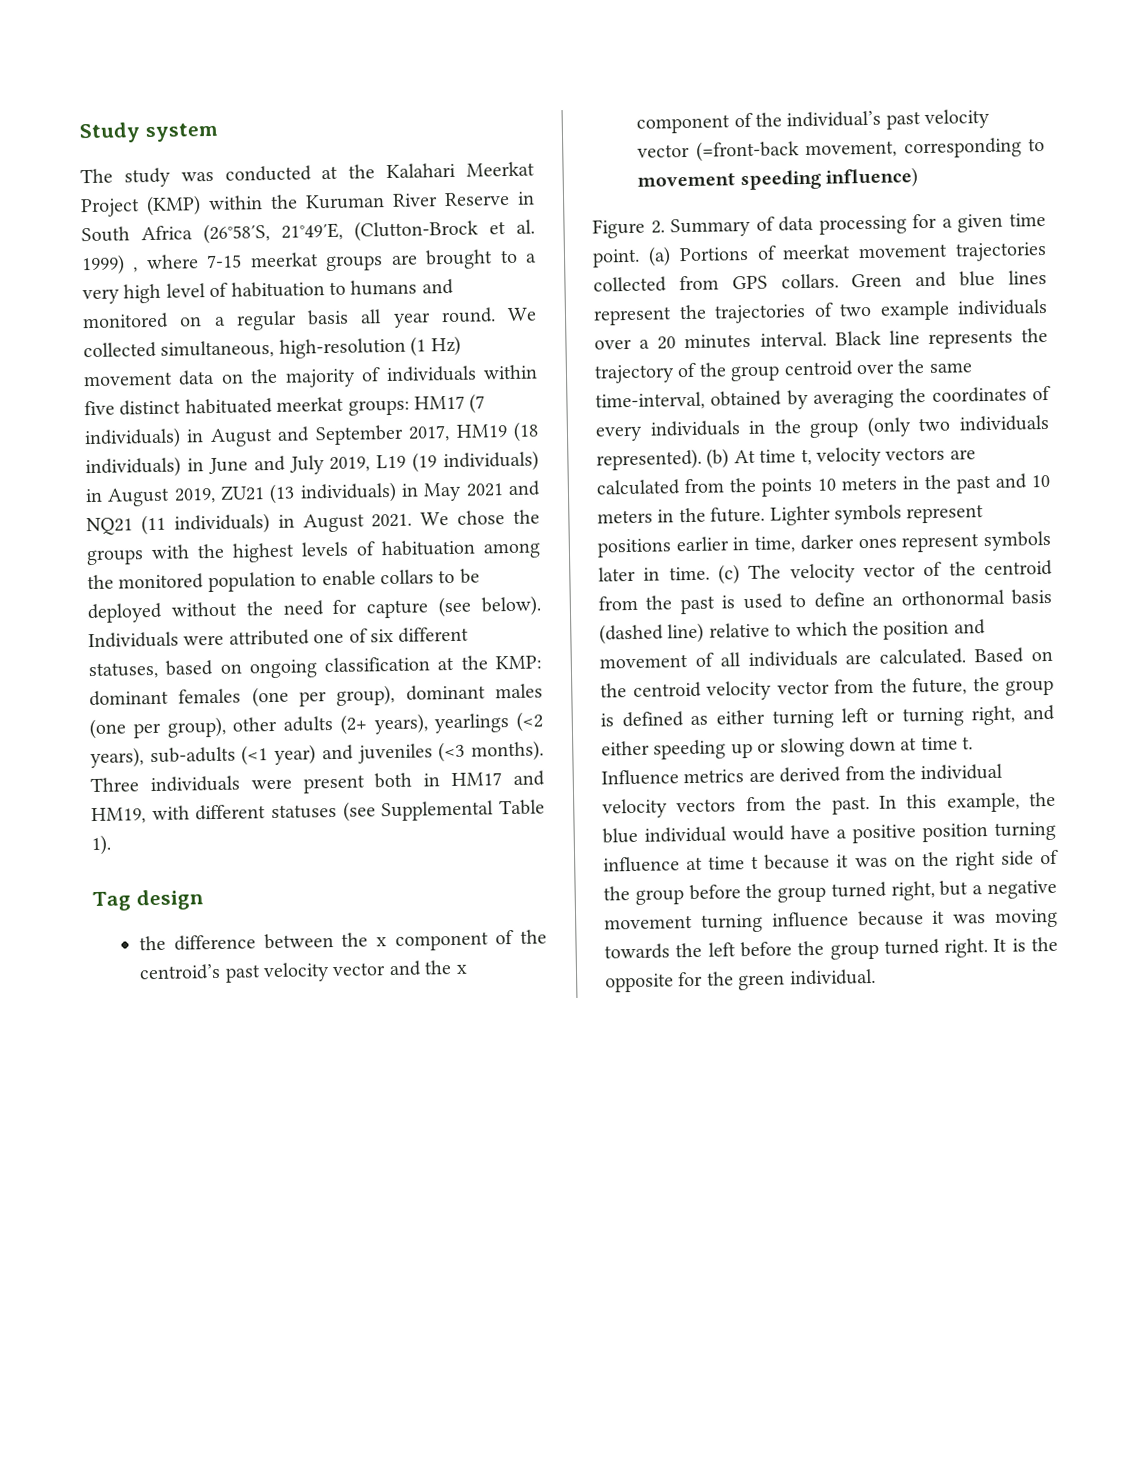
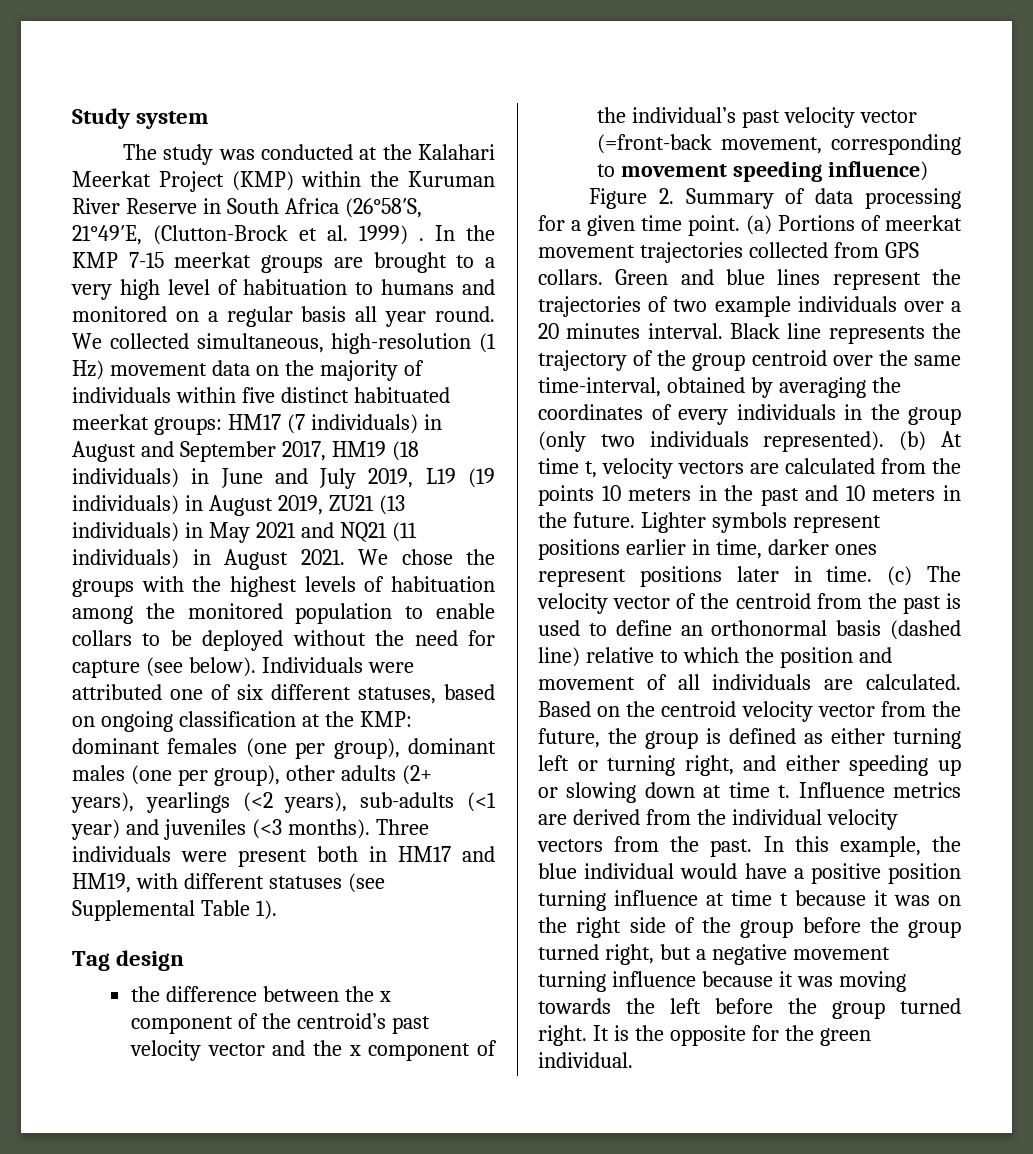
- The study was conducted at the Kalahari Meerkat Project (KMP) within the Kuruman River Reserve in South Africa (26°58′S, 21°49′E, (Clutton-Brock et al. 1999) , where 7-15 meerkat groups are brought to a very high level of habituation to humans and monitored on a regular basis all year round.
+ The study was conducted at the Kalahari Meerkat Project (KMP) within the Kuruman River Reserve in South Africa (26°58′S, 21°49′E, (Clutton-Brock et al. 1999) . In the KMP 7-15 meerkat groups are brought to a very high level of habituation to humans and monitored on a regular basis all year round.
- Lighter symbols represent positions earlier in time, darker ones represent symbols later in time.
+ Lighter symbols represent positions earlier in time, darker ones represent positions later in time.

